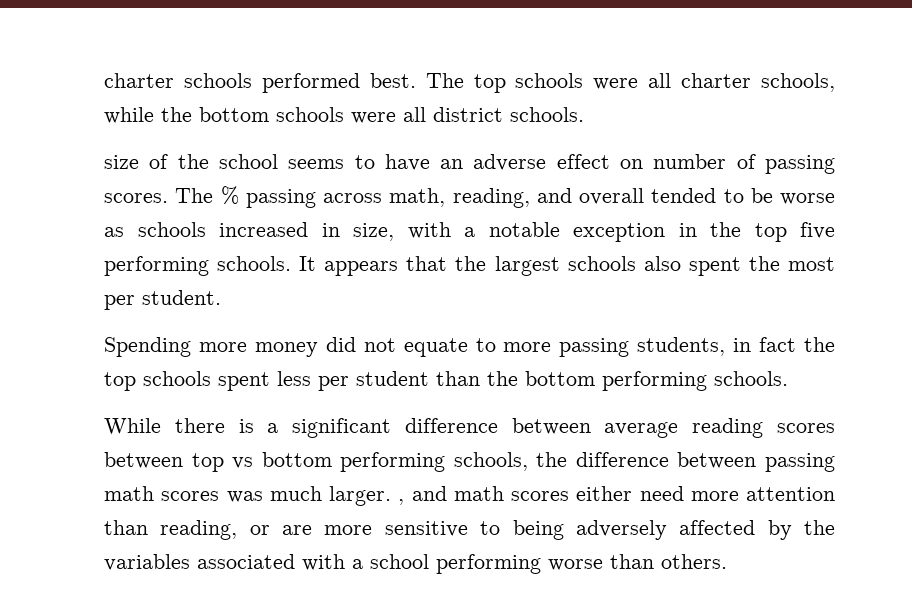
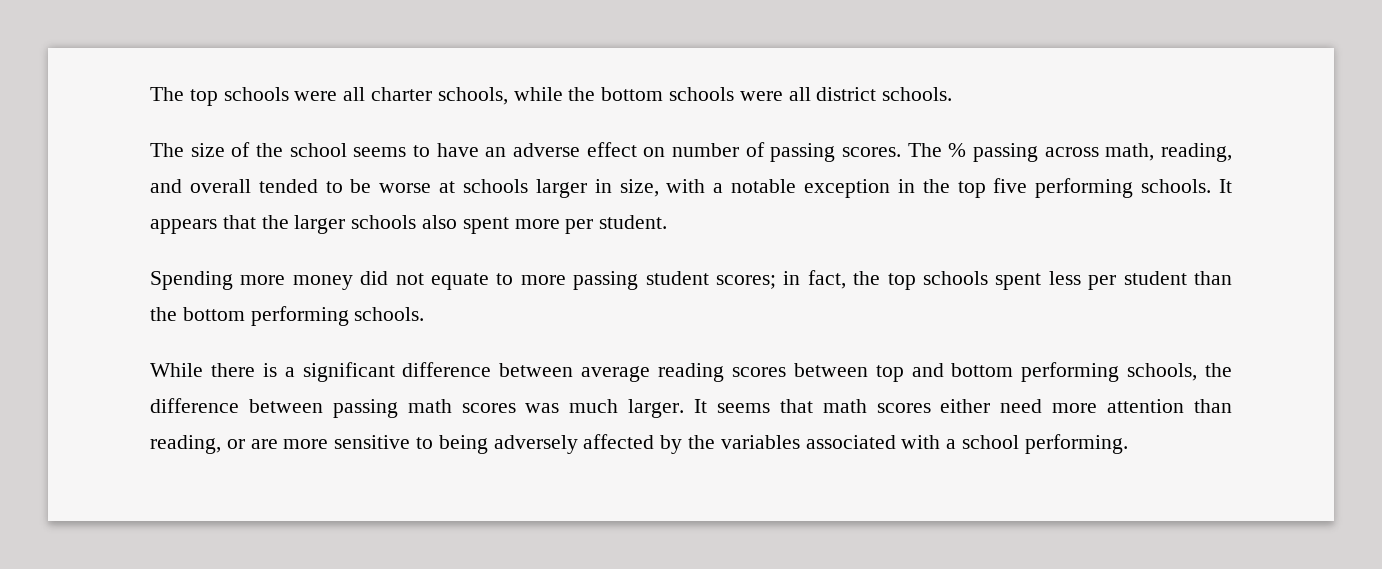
- charter schools performed best.
- size of the school seems to have an adverse effect on number of passing scores.
+ The size of the school seems to have an adverse effect on number of passing scores.
- The % passing across math, reading, and overall tended to be worse as schools increased in size, with a notable exception in the top five performing schools.
+ The % passing across math, reading, and overall tended to be worse at schools larger in size, with a notable exception in the top five performing schools.
- It appears that the largest schools also spent the most per student.
+ It appears that the larger schools also spent more per student.
- Spending more money did not equate to more passing students, in fact the top schools spent less per student than the bottom performing schools.
+ Spending more money did not equate to more passing student scores; in fact, the top schools spent less per student than the bottom performing schools.
- While there is a significant difference between average reading scores between top vs bottom performing schools, the difference between passing math scores was much larger. , and math scores either need more attention than reading, or are more sensitive to being adversely affected by the variables associated with a school performing worse than others.
+ While there is a significant difference between average reading scores between top and bottom performing schools, the difference between passing math scores was much larger. It seems that math scores either need more attention than reading, or are more sensitive to being adversely affected by the variables associated with a school performing.

